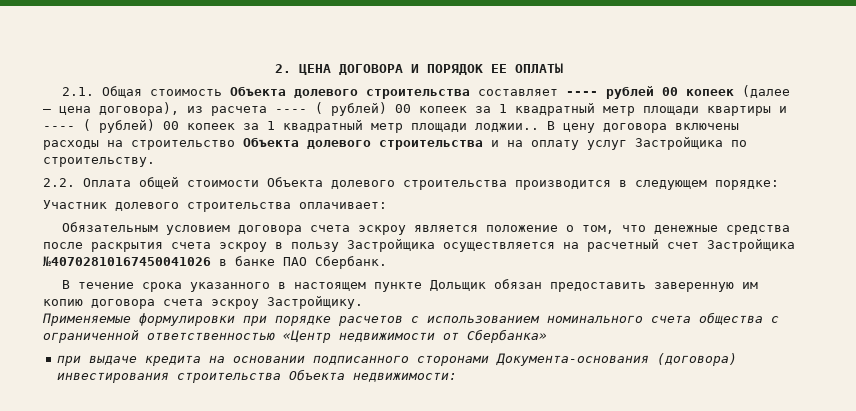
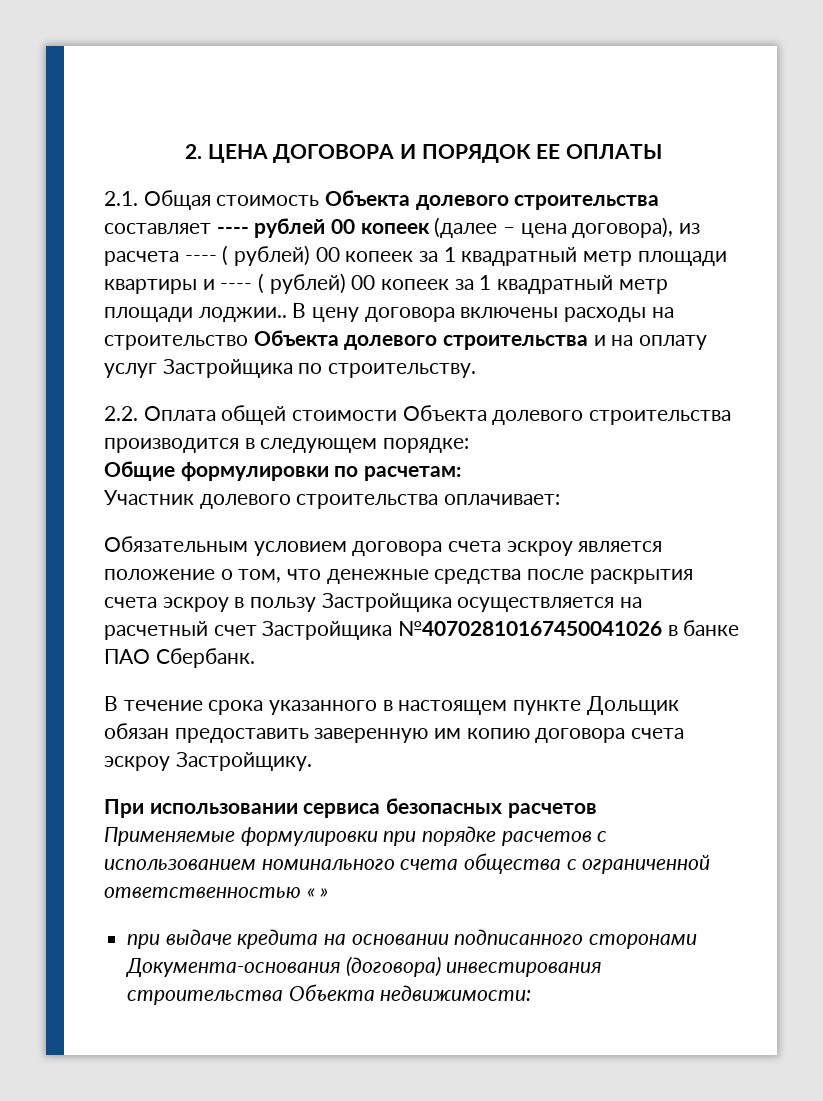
+ Общие формулировки по расчетам:
+ При использовании сервиса безопасных расчетов
- Применяемые формулировки при порядке расчетов с использованием номинального счета общества с ограниченной ответственностью «Центр недвижимости от Сбербанка»
+ Применяемые формулировки при порядке расчетов с использованием номинального счета общества с ограниченной ответственностью « »

